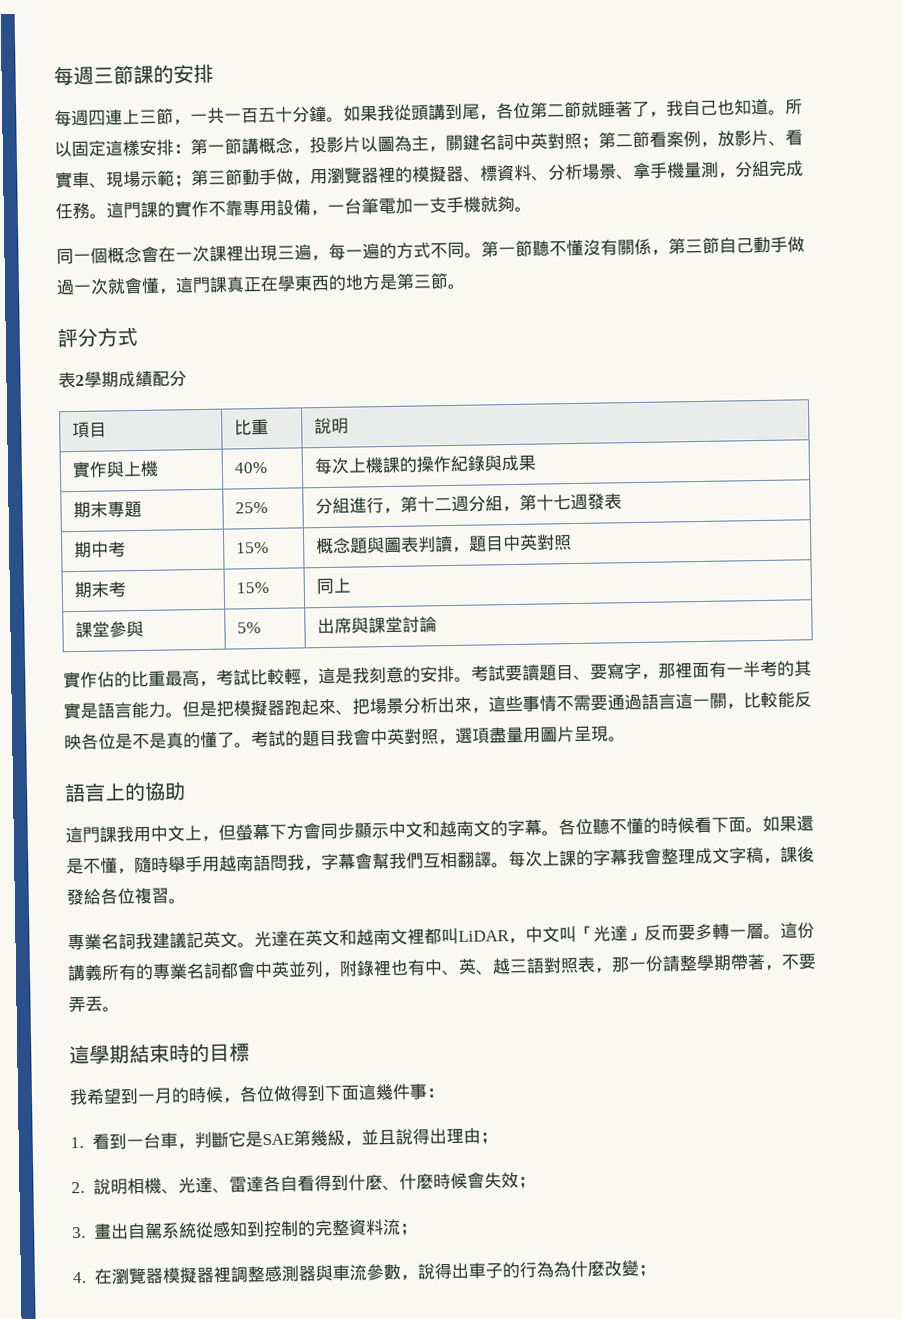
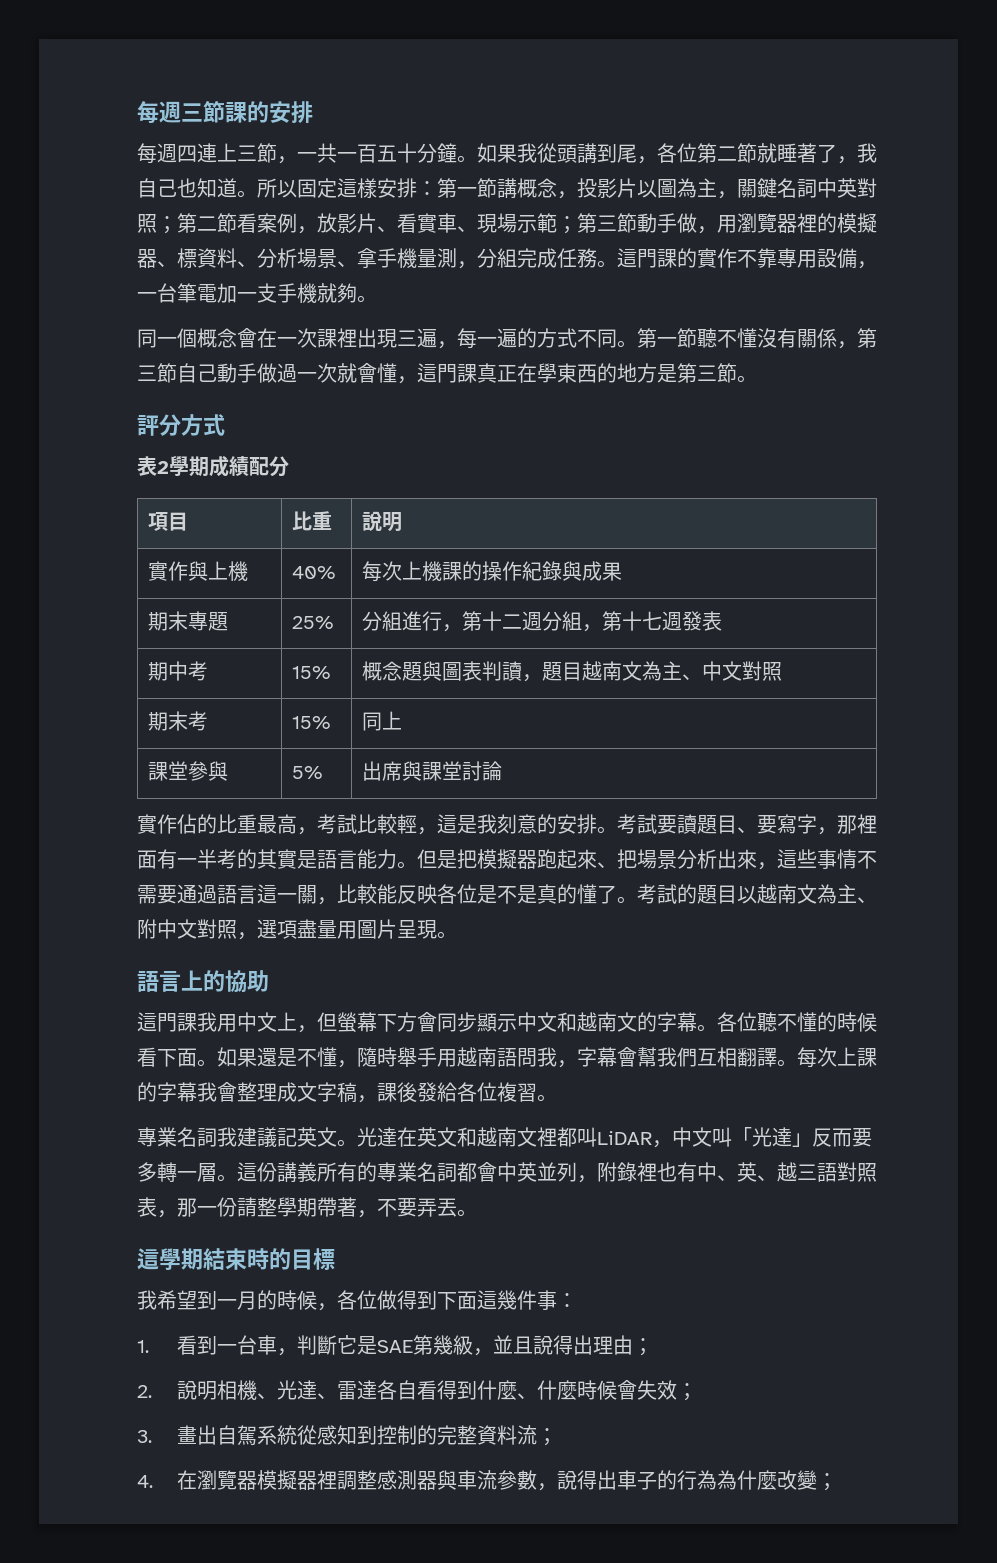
- 期中考 | 15% | 概念題與圖表判讀，題目中英對照
+ 期中考 | 15% | 概念題與圖表判讀，題目越南文為主、中文對照
- 考試的題目我會中英對照，選項盡量用圖片呈現。
+ 考試的題目以越南文為主、附中文對照，選項盡量用圖片呈現。

